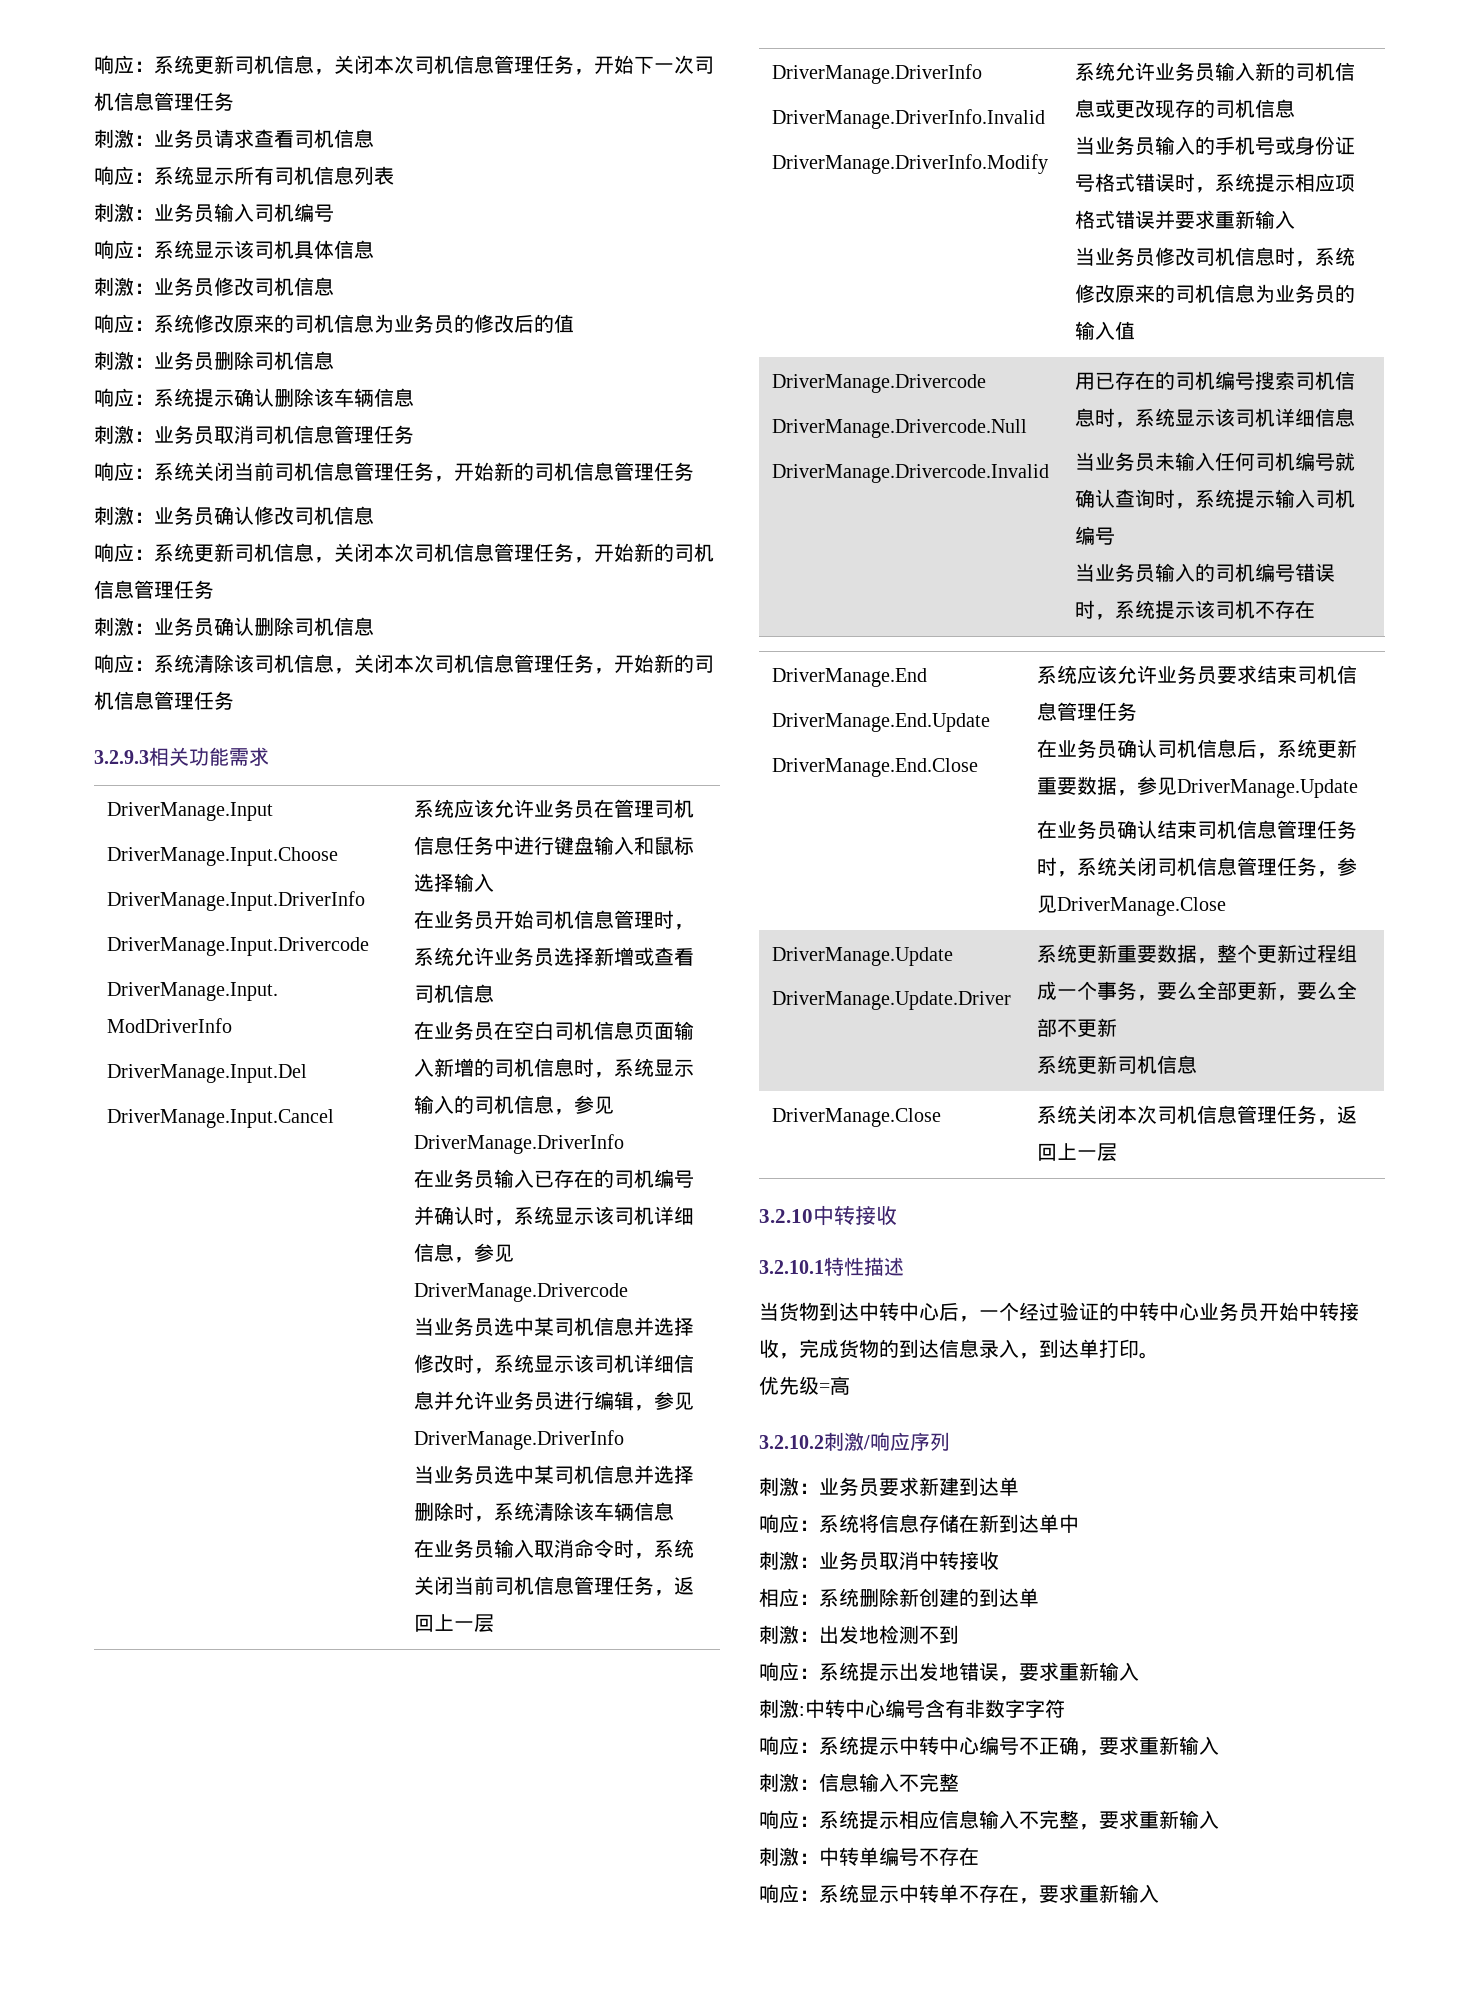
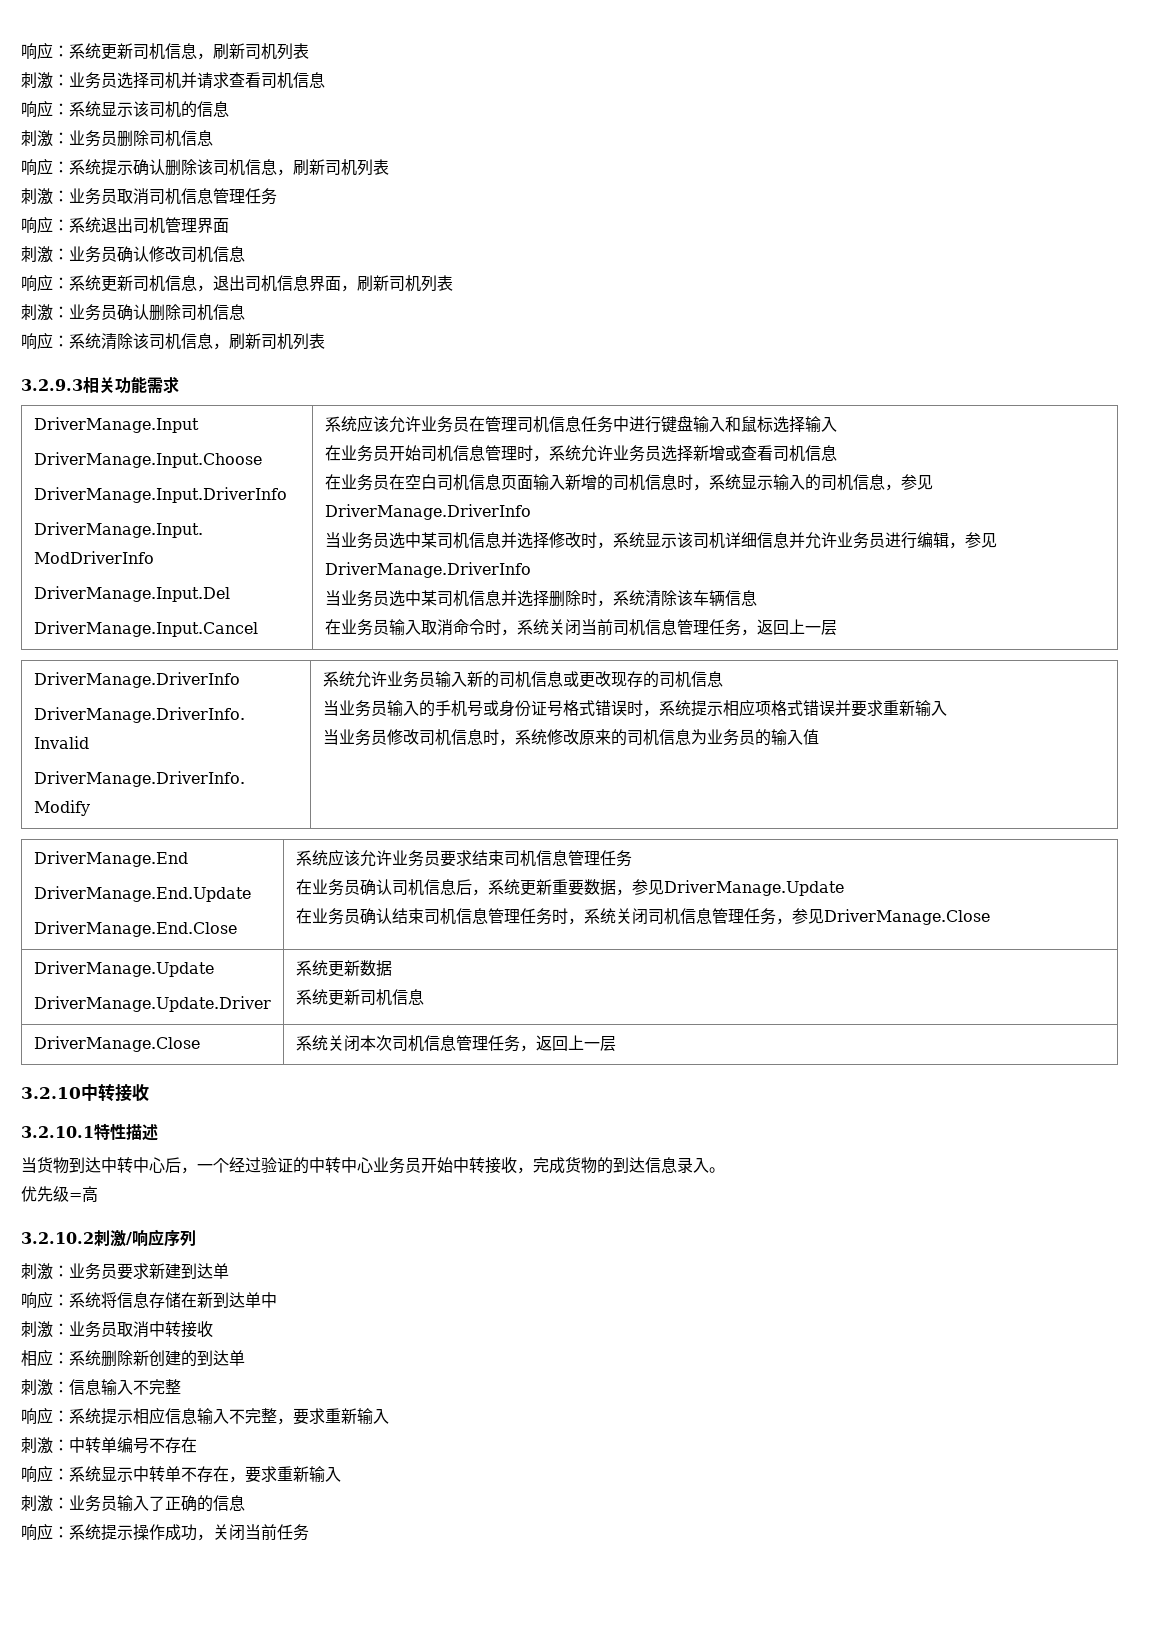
- 响应：系统更新司机信息，关闭本次司机信息管理任务，开始下一次司机信息管理任务
- 刺激：业务员请求查看司机信息
+ 响应：系统更新司机信息，刷新司机列表
+ 刺激：业务员选择司机并请求查看司机信息
- 响应：系统显示所有司机信息列表
- 刺激：业务员输入司机编号
- 响应：系统显示该司机具体信息
- 刺激：业务员修改司机信息
- 响应：系统修改原来的司机信息为业务员的修改后的值
+ 响应：系统显示该司机的信息
- 响应：系统提示确认删除该车辆信息
+ 响应：系统提示确认删除该司机信息，刷新司机列表
- 响应：系统关闭当前司机信息管理任务，开始新的司机信息管理任务
+ 响应：系统退出司机管理界面
- 响应：系统更新司机信息，关闭本次司机信息管理任务，开始新的司机信息管理任务
+ 响应：系统更新司机信息，退出司机信息界面，刷新司机列表
- 响应：系统清除该司机信息，关闭本次司机信息管理任务，开始新的司机信息管理任务
+ 响应：系统清除该司机信息，刷新司机列表
- DriverManage.Input.Drivercode
- 在业务员输入已存在的司机编号并确认时，系统显示该司机详细信息，参见DriverManage.Drivercode
  当业务员修改司机信息时，系统修改原来的司机信息为业务员的输入值
- DriverManage.Drivercode
- DriverManage.Drivercode.Null
- DriverManage.Drivercode.Invalid | 用已存在的司机编号搜索司机信息时，系统显示该司机详细信息
- 当业务员未输入任何司机编号就确认查询时，系统提示输入司机编号
- 当业务员输入的司机编号错误时，系统提示该司机不存在
  在业务员确认结束司机信息管理任务时，系统关闭司机信息管理任务，参见DriverManage.Close
  DriverManage.Update
- DriverManage.Update.Driver | 系统更新重要数据，整个更新过程组成一个事务，要么全部更新，要么全部不更新
+ DriverManage.Update.Driver | 系统更新数据
- 当货物到达中转中心后，一个经过验证的中转中心业务员开始中转接收，完成货物的到达信息录入，到达单打印。
+ 当货物到达中转中心后，一个经过验证的中转中心业务员开始中转接收，完成货物的到达信息录入。
- 刺激：出发地检测不到
- 响应：系统提示出发地错误，要求重新输入
- 刺激:中转中心编号含有非数字字符
- 响应：系统提示中转中心编号不正确，要求重新输入
+ 刺激：业务员输入了正确的信息
+ 响应：系统提示操作成功，关闭当前任务

